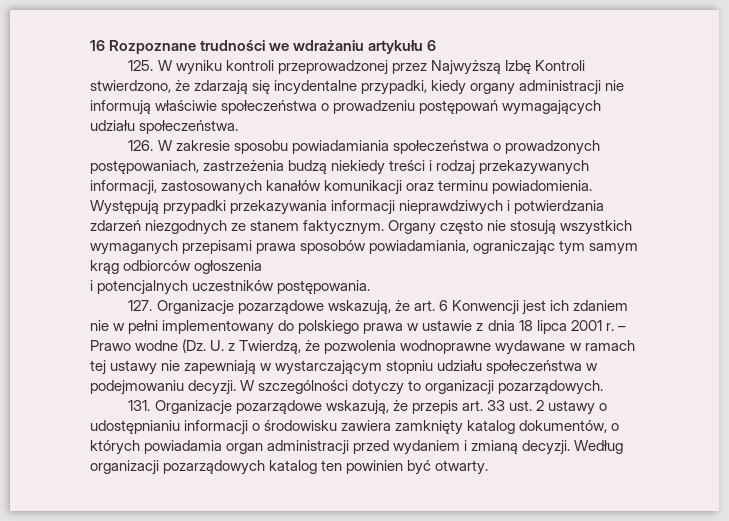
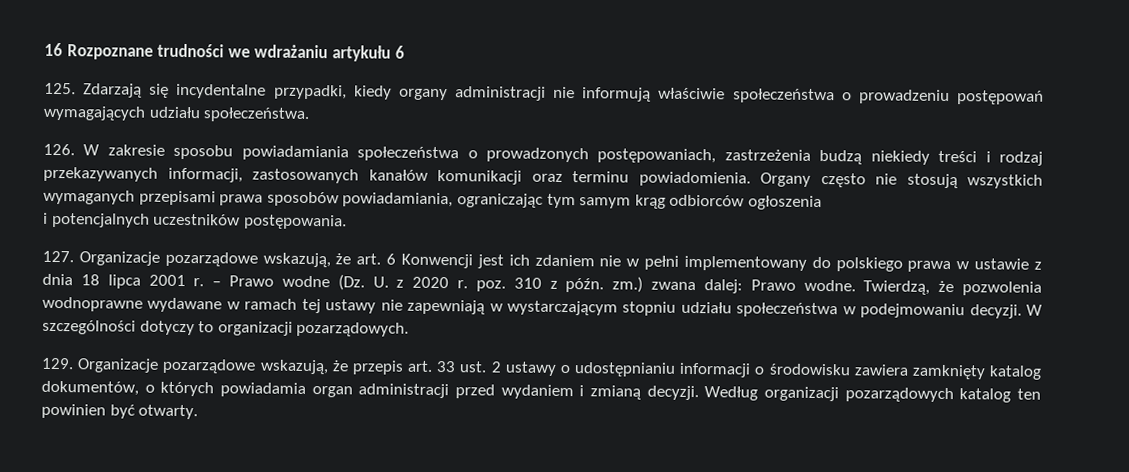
- 125. W wyniku kontroli przeprowadzonej przez Najwyższą Izbę Kontroli stwierdzono, że zdarzają się incydentalne przypadki, kiedy organy administracji nie informują właściwie społeczeństwa o prowadzeniu postępowań wymagających udziału społeczeństwa.
+ 125. Zdarzają się incydentalne przypadki, kiedy organy administracji nie informują właściwie społeczeństwa o prowadzeniu postępowań wymagających udziału społeczeństwa.
- Występują przypadki przekazywania informacji nieprawdziwych i potwierdzania zdarzeń niezgodnych ze stanem faktycznym.
- – Prawo wodne (Dz. U. z Twierdzą, że pozwolenia wodnoprawne wydawane w ramach tej ustawy nie zapewniają w wystarczającym stopniu udziału społeczeństwa w podejmowaniu decyzji.
+ – Prawo wodne (Dz. U. z 2020 r. poz. 310 z późn. zm.) zwana dalej: Prawo wodne. Twierdzą, że pozwolenia wodnoprawne wydawane w ramach tej ustawy nie zapewniają w wystarczającym stopniu udziału społeczeństwa w podejmowaniu decyzji.
- 131. Organizacje pozarządowe wskazują, że przepis art. 33 ust. 2 ustawy o udostępnianiu informacji o środowisku zawiera zamknięty katalog dokumentów, o których powiadamia organ administracji przed wydaniem i zmianą decyzji.
+ 129. Organizacje pozarządowe wskazują, że przepis art. 33 ust. 2 ustawy o udostępnianiu informacji o środowisku zawiera zamknięty katalog dokumentów, o których powiadamia organ administracji przed wydaniem i zmianą decyzji.

